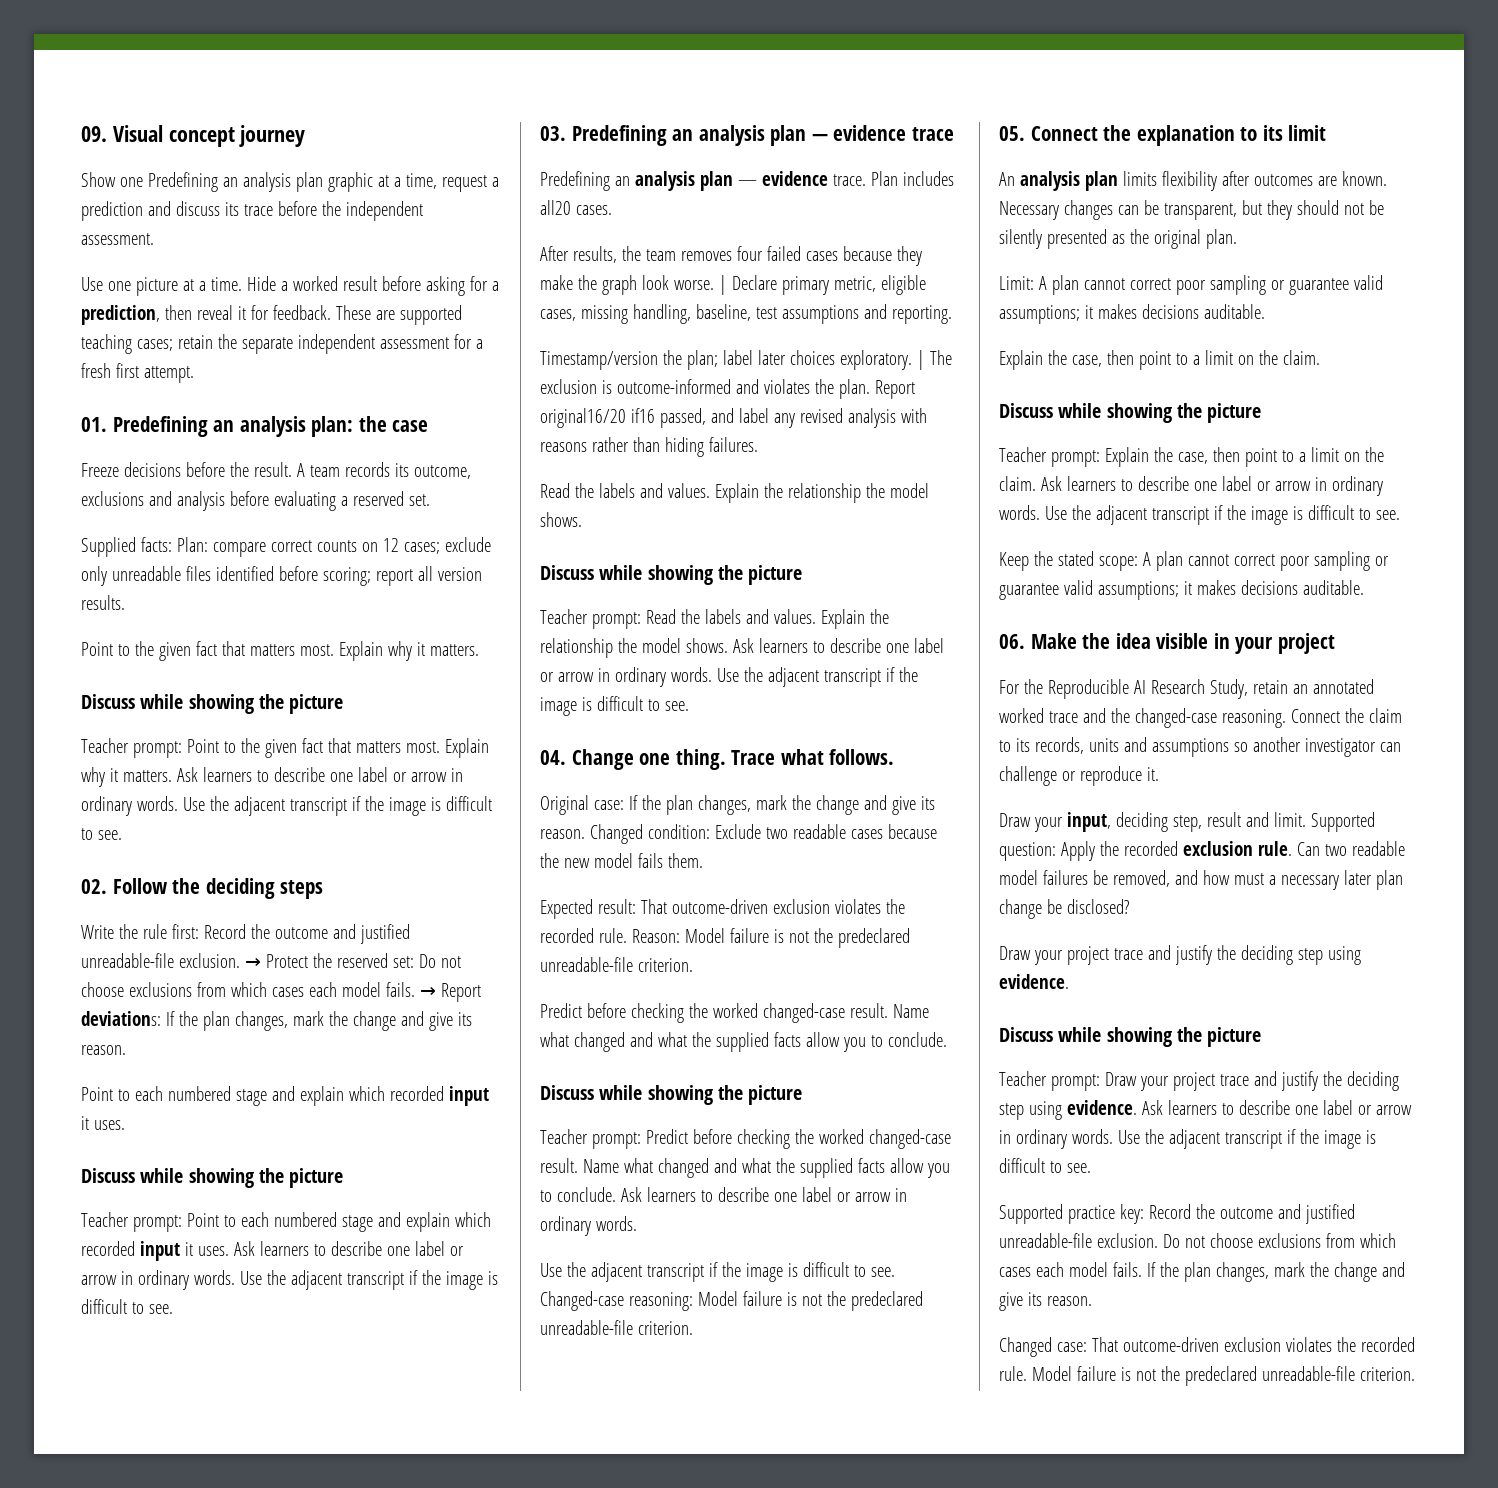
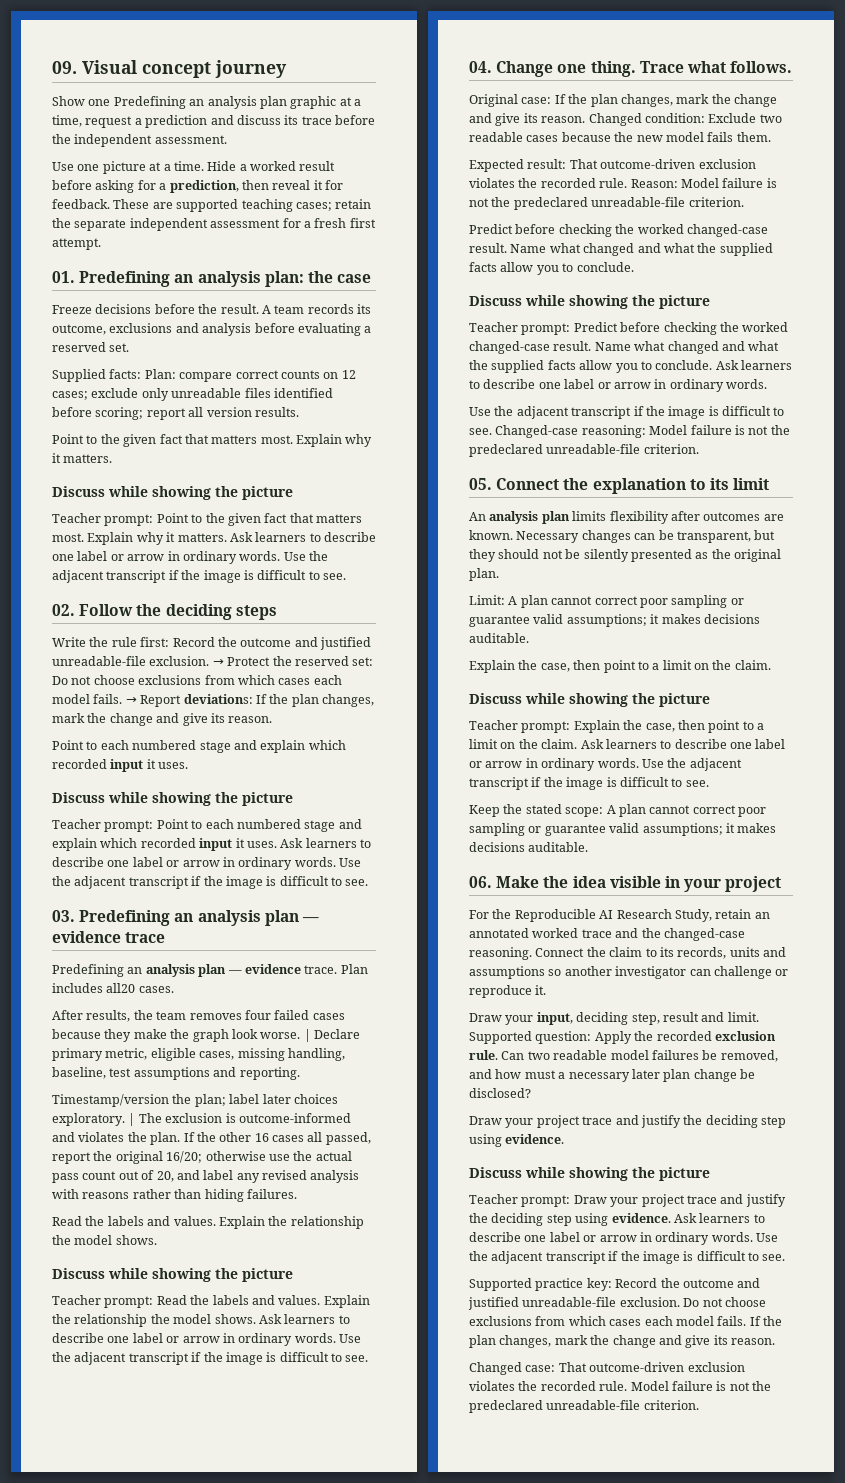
- Report original16/20 if16 passed, and label any revised analysis with reasons rather than hiding failures.
+ If the other 16 cases all passed, report the original 16/20; otherwise use the actual pass count out of 20, and label any revised analysis with reasons rather than hiding failures.

